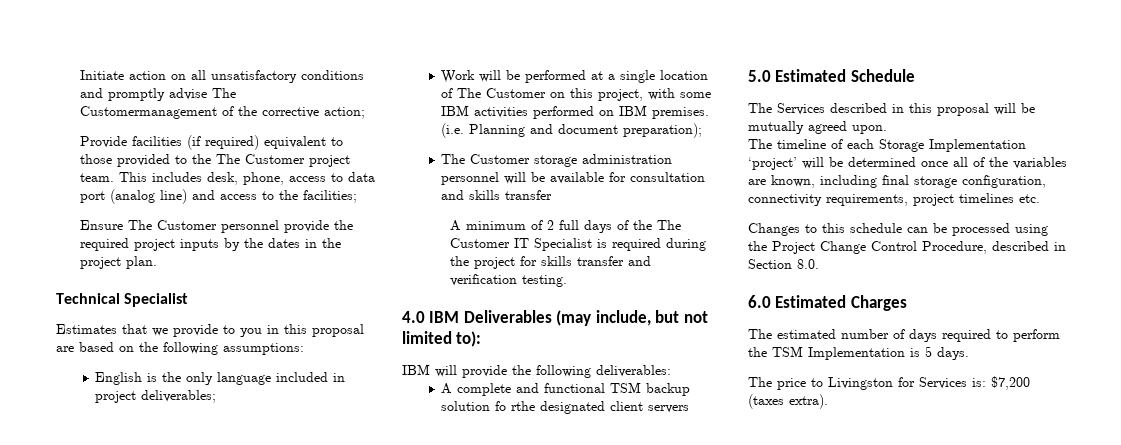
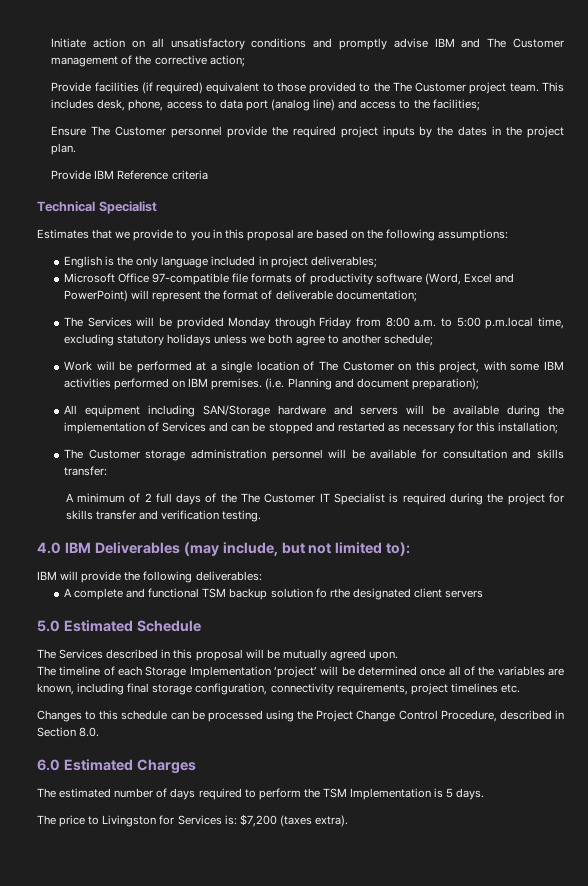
- Initiate action on all unsatisfactory conditions and promptly advise The Customermanagement of the corrective action;
+ Initiate action on all unsatisfactory conditions and promptly advise IBM and The Customer management of the corrective action;
+ Provide IBM Reference criteria
+ Microsoft Office 97-compatible file formats of productivity software (Word, Excel and PowerPoint) will represent the format of deliverable documentation;
+ The Services will be provided Monday through Friday from 8:00 a.m. to 5:00 p.m.local time, excluding statutory holidays unless we both agree to another schedule;
+ All equipment including SAN/Storage hardware and servers will be available during the implementation of Services and can be stopped and restarted as necessary for this installation;
- The Customer storage administration personnel will be available for consultation and skills transfer
+ The Customer storage administration personnel will be available for consultation and skills transfer:

